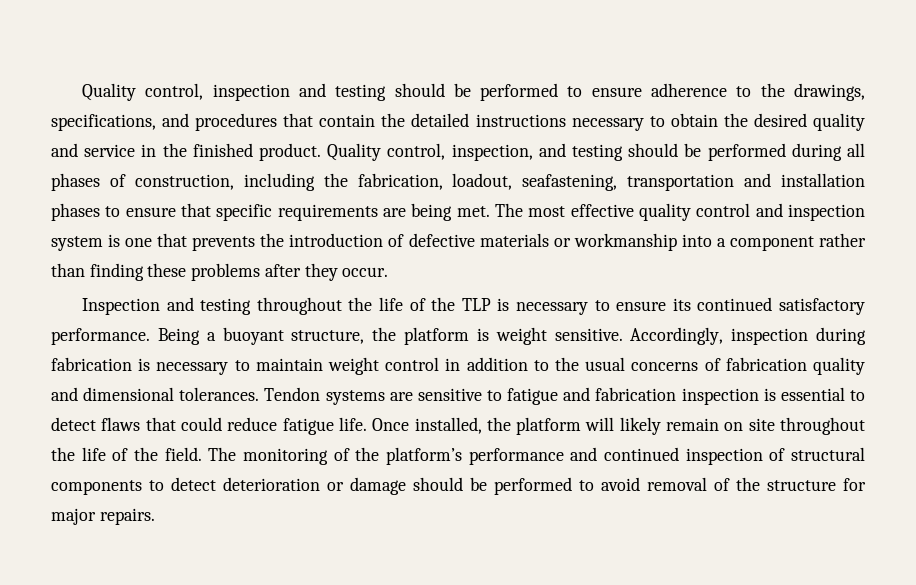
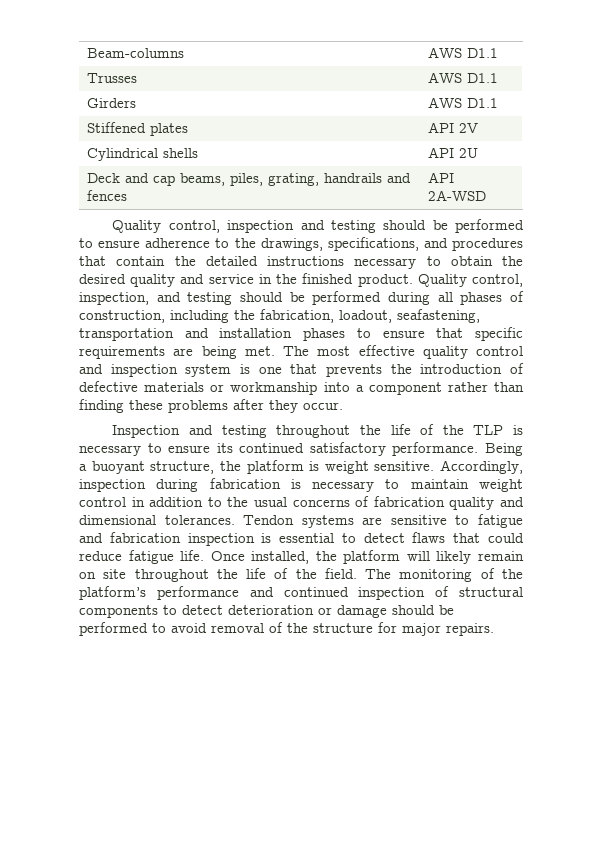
+ Beam-columns | AWS D1.1
+ Trusses | AWS D1.1
+ Girders | AWS D1.1
+ Stiffened plates | API 2V
+ Cylindrical shells | API 2U
+ Deck and cap beams, piles, grating, handrails and fences | API 2A-WSD

